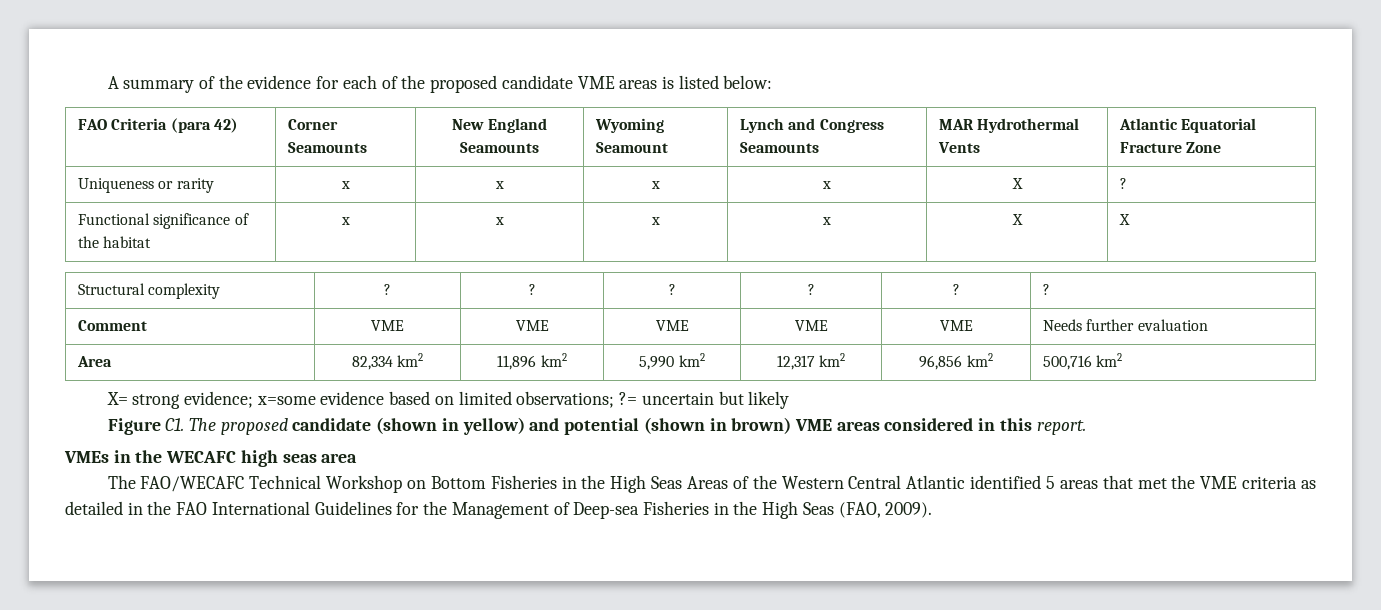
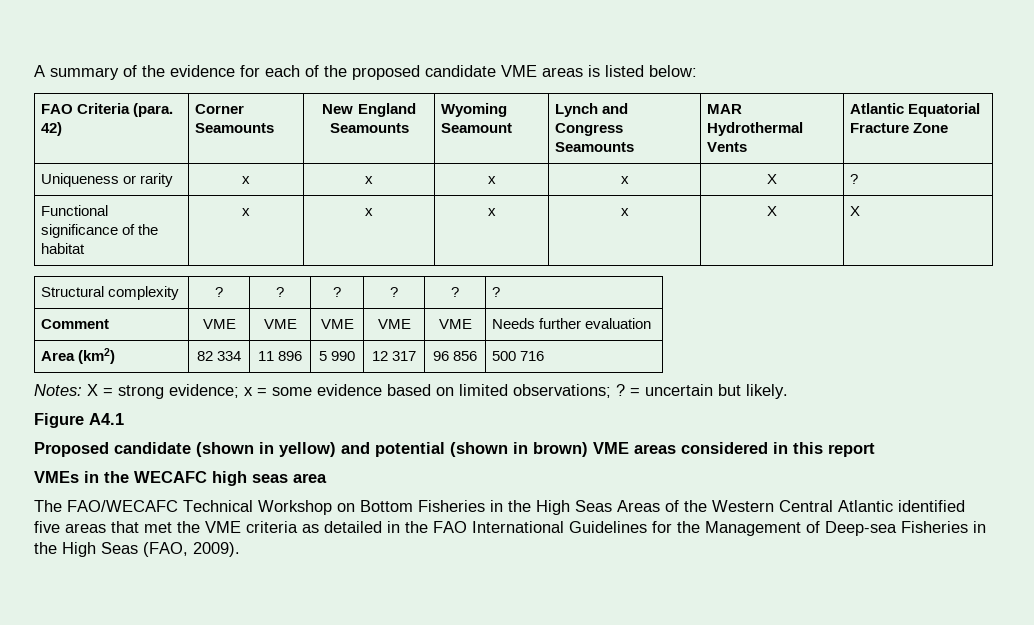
- FAO Criteria (para 42) | Corner Seamounts | New England Seamounts | Wyoming Seamount | Lynch and Congress Seamounts | MAR Hydrothermal Vents | Atlantic Equatorial Fracture Zone
+ FAO Criteria (para. 42) | Corner Seamounts | New England Seamounts | Wyoming Seamount | Lynch and Congress Seamounts | MAR Hydrothermal Vents | Atlantic Equatorial Fracture Zone
- Area | 82,334 km2 | 11,896 km2 | 5,990 km2 | 12,317 km2 | 96,856 km2 | 500,716 km2
- X= strong evidence; x=some evidence based on limited observations; ?= uncertain but likely
+ Area (km2) | 82 334 | 11 896 | 5 990 | 12 317 | 96 856 | 500 716
+ Notes: X = strong evidence; x = some evidence based on limited observations; ? = uncertain but likely.
- Figure C1. The proposed candidate (shown in yellow) and potential (shown in brown) VME areas considered in this report.
+ Figure A4.1
+ Proposed candidate (shown in yellow) and potential (shown in brown) VME areas considered in this report
- The FAO/WECAFC Technical Workshop on Bottom Fisheries in the High Seas Areas of the Western Central Atlantic identified 5 areas that met the VME criteria as detailed in the FAO International Guidelines for the Management of Deep-sea Fisheries in the High Seas (FAO, 2009).
+ The FAO/WECAFC Technical Workshop on Bottom Fisheries in the High Seas Areas of the Western Central Atlantic identified five areas that met the VME criteria as detailed in the FAO International Guidelines for the Management of Deep-sea Fisheries in the High Seas (FAO, 2009).

